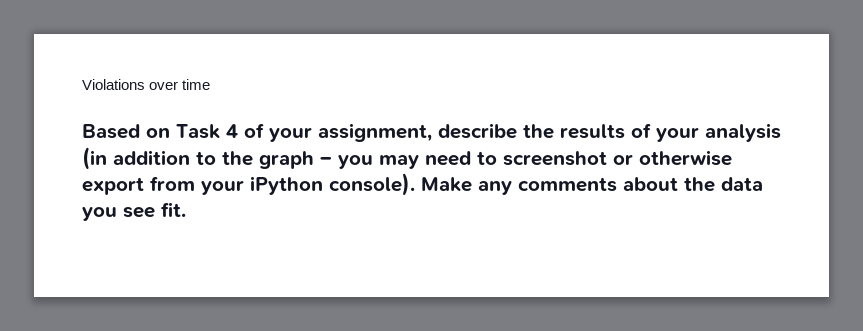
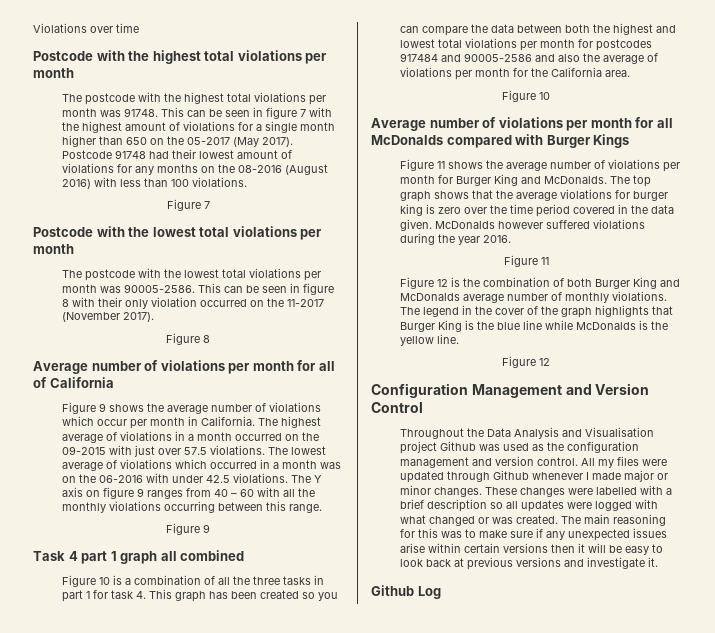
- Based on Task 4 of your assignment, describe the results of your analysis (in addition to the graph – you may need to screenshot or otherwise export from your iPython console). Make any comments about the data you see fit.
+ Postcode with the highest total violations per month
+ The postcode with the highest total violations per month was 91748. This can be seen in figure 7 with the highest amount of violations for a single month higher than 650 on the 05-2017 (May 2017). Postcode 91748 had their lowest amount of violations for any months on the 08-2016 (August 2016) with less than 100 violations.
+ Figure 7
+ Postcode with the lowest total violations per month
+ The postcode with the lowest total violations per month was 90005-2586. This can be seen in figure 8 with their only violation occurred on the 11-2017 (November 2017).
+ Figure 8
+ Average number of violations per month for all of California
+ Figure 9 shows the average number of violations which occur per month in California. The highest average of violations in a month occurred on the 09-2015 with just over 57.5 violations. The lowest average of violations which occurred in a month was on the 06-2016 with under 42.5 violations. The Y axis on figure 9 ranges from 40 – 60 with all the monthly violations occurring between this range.
+ Figure 9
+ Task 4 part 1 graph all combined
+ Figure 10 is a combination of all the three tasks in part 1 for task 4. This graph has been created so you can compare the data between both the highest and lowest total violations per month for postcodes 917484 and 90005-2586 and also the average of violations per month for the California area.
+ Figure 10
+ Average number of violations per month for all McDonalds compared with Burger Kings
+ Figure 11 shows the average number of violations per month for Burger King and McDonalds. The top graph shows that the average violations for burger king is zero over the time period covered in the data given. McDonalds however suffered violations during the year 2016.
+ Figure 11
+ Figure 12 is the combination of both Burger King and McDonalds average number of monthly violations. The legend in the cover of the graph highlights that Burger King is the blue line while McDonalds is the yellow line.
+ Figure 12
+ Configuration Management and Version Control
+ Throughout the Data Analysis and Visualisation project Github was used as the configuration management and version control. All my files were updated through Github whenever I made major or minor changes. These changes were labelled with a brief description so all updates were logged with what changed or was created. The main reasoning for this was to make sure if any unexpected issues arise within certain versions then it will be easy to look back at previous versions and investigate it.
+ Github Log

